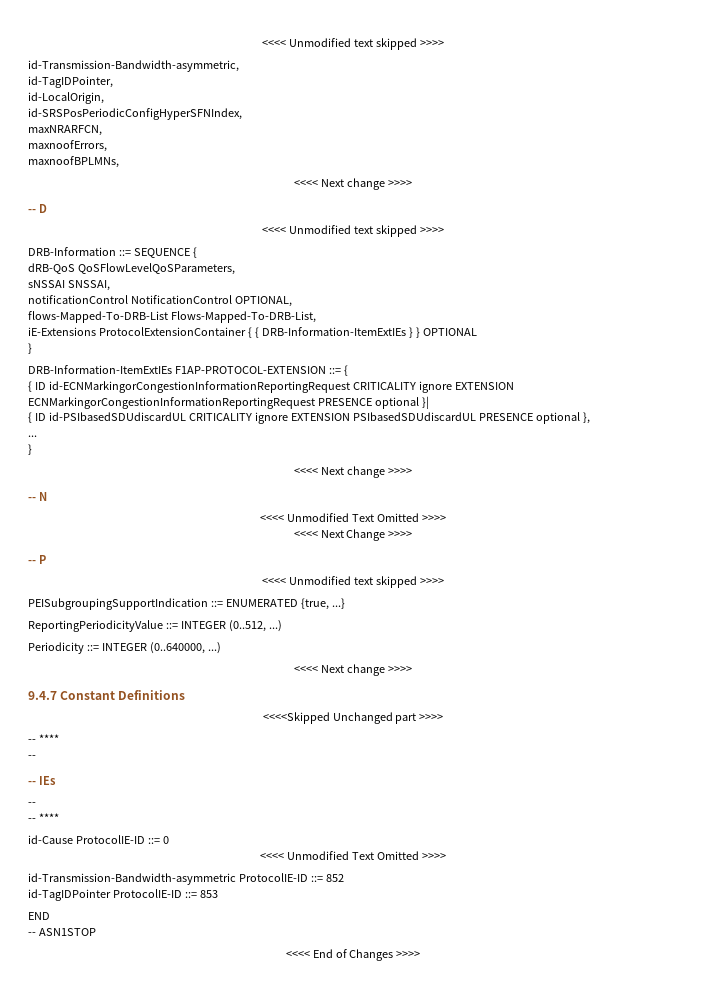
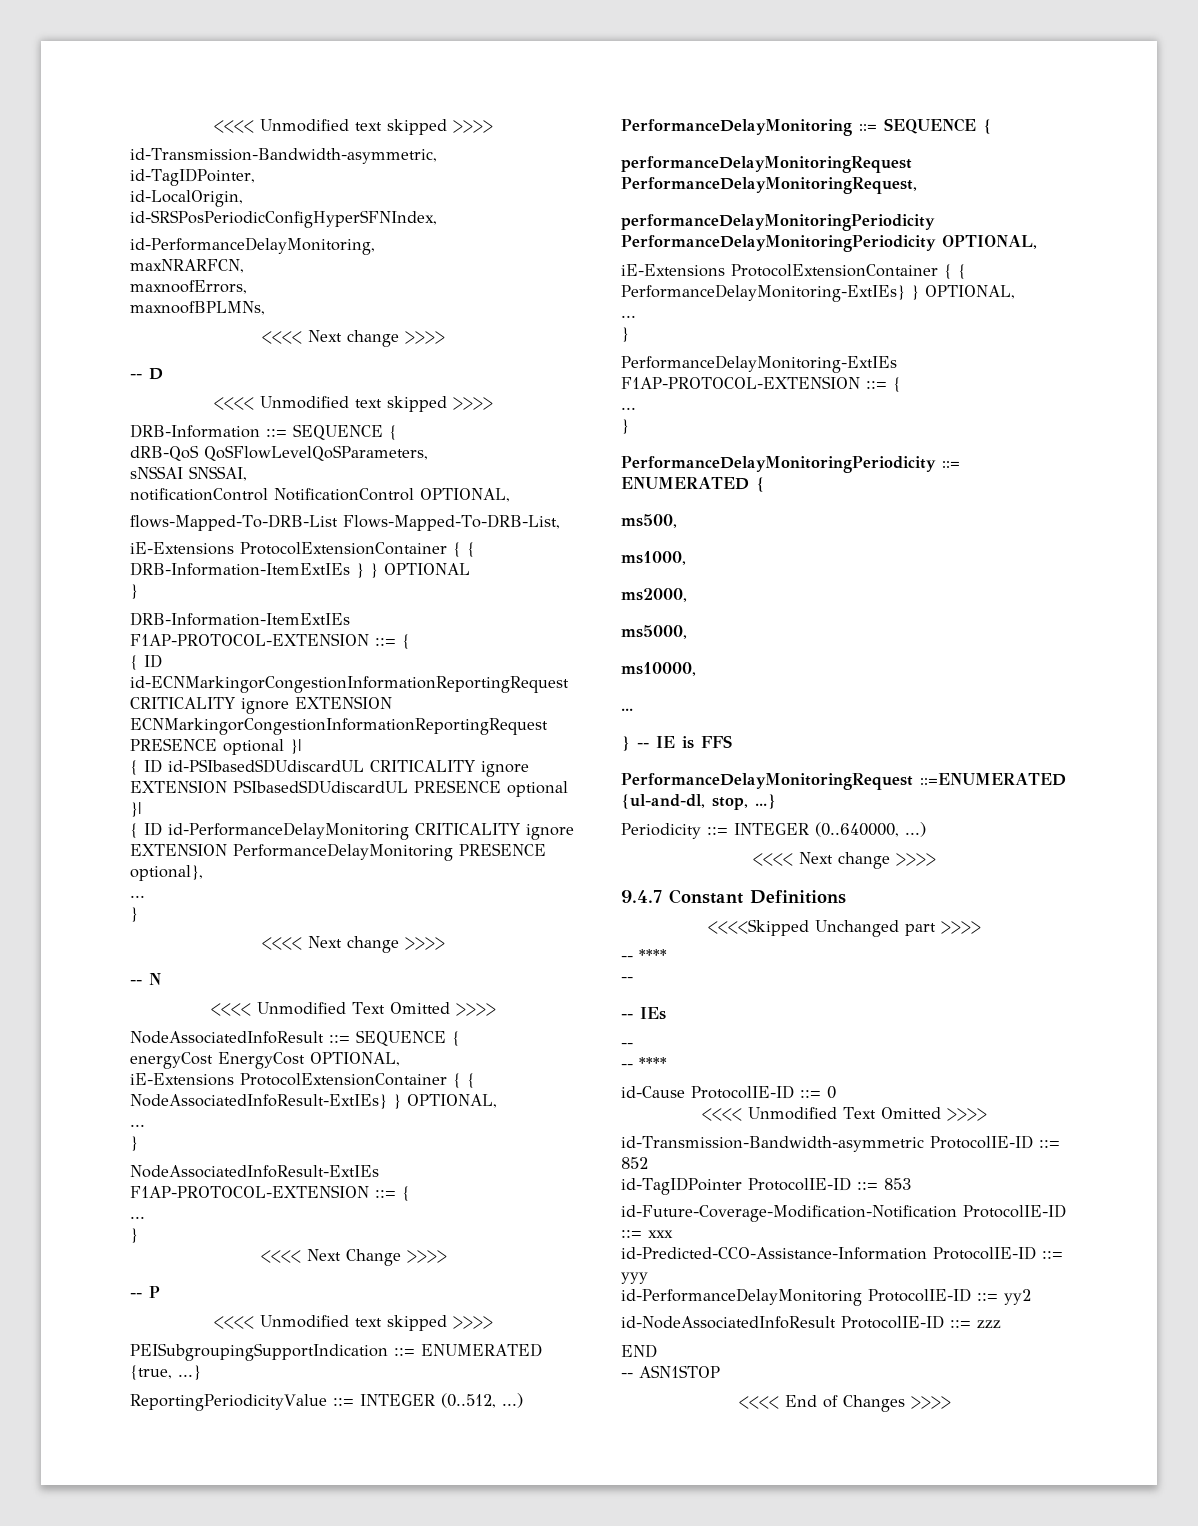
+ id-PerformanceDelayMonitoring,
- { ID id-PSIbasedSDUdiscardUL CRITICALITY ignore EXTENSION PSIbasedSDUdiscardUL PRESENCE optional },
+ { ID id-PSIbasedSDUdiscardUL CRITICALITY ignore EXTENSION PSIbasedSDUdiscardUL PRESENCE optional }|
+ { ID id-PerformanceDelayMonitoring CRITICALITY ignore EXTENSION PerformanceDelayMonitoring PRESENCE optional},
+ NodeAssociatedInfoResult ::= SEQUENCE {
+ energyCost EnergyCost OPTIONAL,
+ iE-Extensions ProtocolExtensionContainer { { NodeAssociatedInfoResult-ExtIEs} } OPTIONAL,
+ ...
+ }
+ NodeAssociatedInfoResult-ExtIEs F1AP-PROTOCOL-EXTENSION ::= {
+ ...
+ }
+ PerformanceDelayMonitoring ::= SEQUENCE {
+ performanceDelayMonitoringRequest PerformanceDelayMonitoringRequest,
+ performanceDelayMonitoringPeriodicity PerformanceDelayMonitoringPeriodicity OPTIONAL,
+ iE-Extensions ProtocolExtensionContainer { { PerformanceDelayMonitoring-ExtIEs} } OPTIONAL,
+ ...
+ }
+ PerformanceDelayMonitoring-ExtIEs F1AP-PROTOCOL-EXTENSION ::= {
+ ...
+ }
+ PerformanceDelayMonitoringPeriodicity ::= ENUMERATED {
+ ms500,
+ ms1000,
+ ms2000,
+ ms5000,
+ ms10000,
+ ...
+ } -- IE is FFS
+ PerformanceDelayMonitoringRequest ::=ENUMERATED {ul-and-dl, stop, ...}
+ id-Future-Coverage-Modification-Notification ProtocolIE-ID ::= xxx
+ id-Predicted-CCO-Assistance-Information ProtocolIE-ID ::= yyy
+ id-PerformanceDelayMonitoring ProtocolIE-ID ::= yy2
+ id-NodeAssociatedInfoResult ProtocolIE-ID ::= zzz

